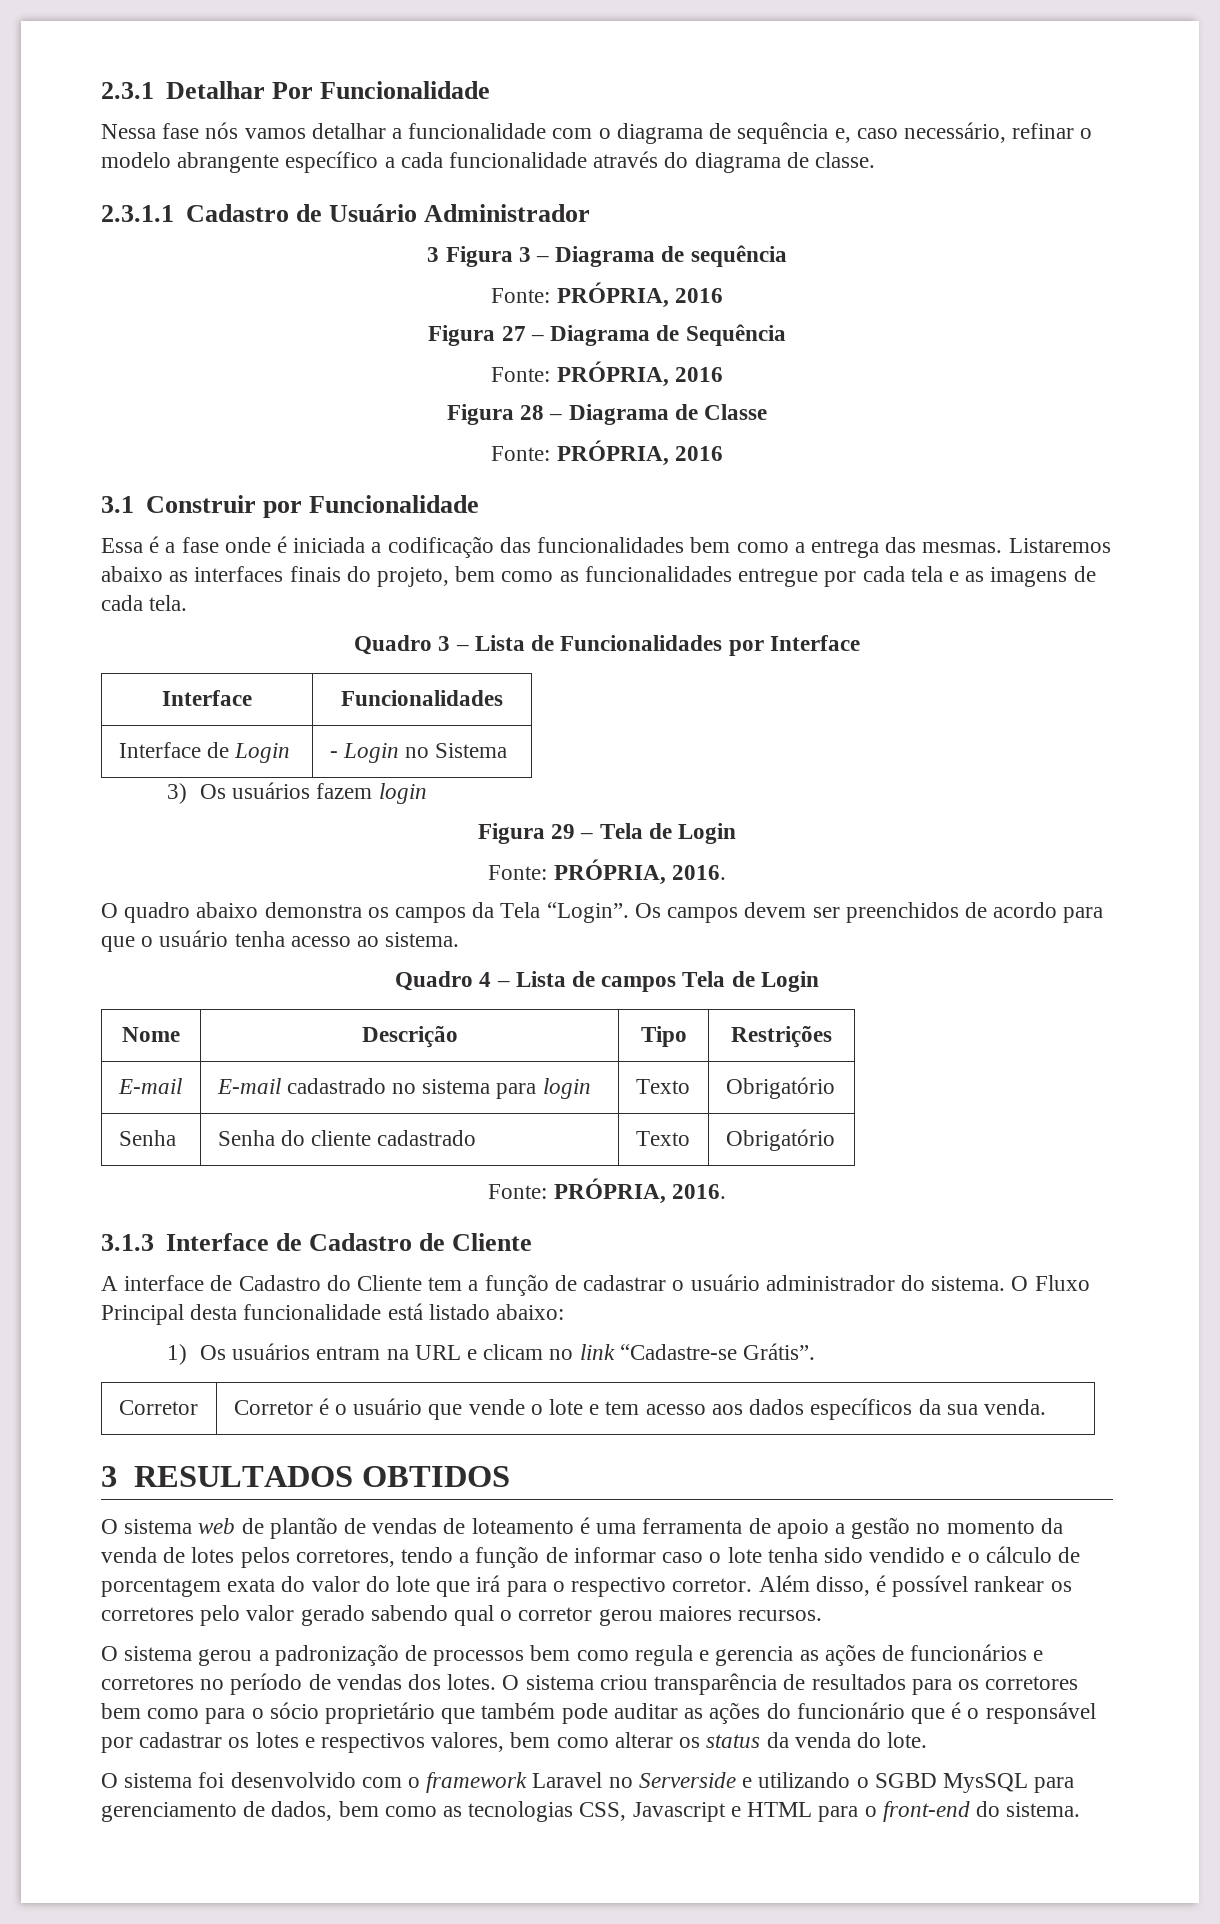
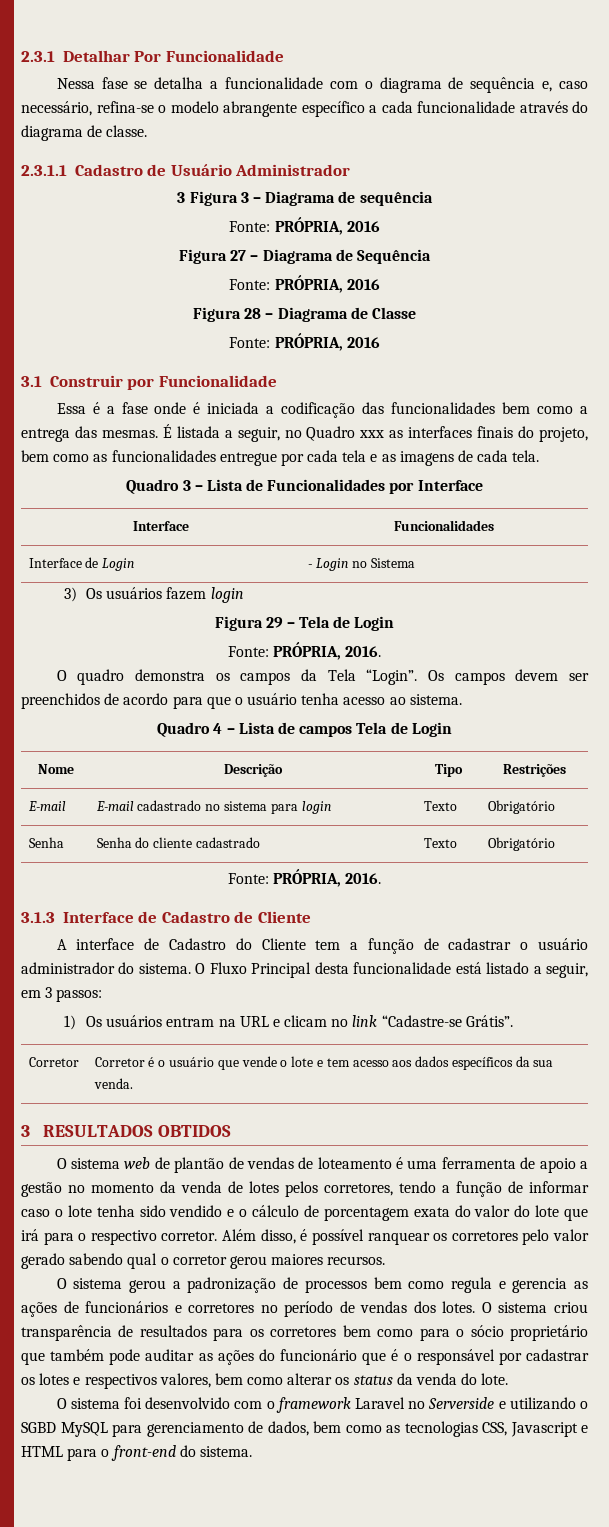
- Nessa fase nós vamos detalhar a funcionalidade com o diagrama de sequência e, caso necessário, refinar o modelo abrangente específico a cada funcionalidade através do diagrama de classe.
+ Nessa fase se detalha a funcionalidade com o diagrama de sequência e, caso necessário, refina-se o modelo abrangente específico a cada funcionalidade através do diagrama de classe.
- Listaremos abaixo as interfaces finais do projeto, bem como as funcionalidades entregue por cada tela e as imagens de cada tela.
+ É listada a seguir, no Quadro xxx as interfaces finais do projeto, bem como as funcionalidades entregue por cada tela e as imagens de cada tela.
- O quadro abaixo demonstra os campos da Tela “Login”.
+ O quadro demonstra os campos da Tela “Login”.
- O Fluxo Principal desta funcionalidade está listado abaixo:
+ O Fluxo Principal desta funcionalidade está listado a seguir, em 3 passos:
- Além disso, é possível rankear os corretores pelo valor gerado sabendo qual o corretor gerou maiores recursos.
+ Além disso, é possível ranquear os corretores pelo valor gerado sabendo qual o corretor gerou maiores recursos.
- O sistema foi desenvolvido com o framework Laravel no Serverside e utilizando o SGBD MysSQL para gerenciamento de dados, bem como as tecnologias CSS, Javascript e HTML para o front-end do sistema.
+ O sistema foi desenvolvido com o framework Laravel no Serverside e utilizando o SGBD MySQL para gerenciamento de dados, bem como as tecnologias CSS, Javascript e HTML para o front-end do sistema.

